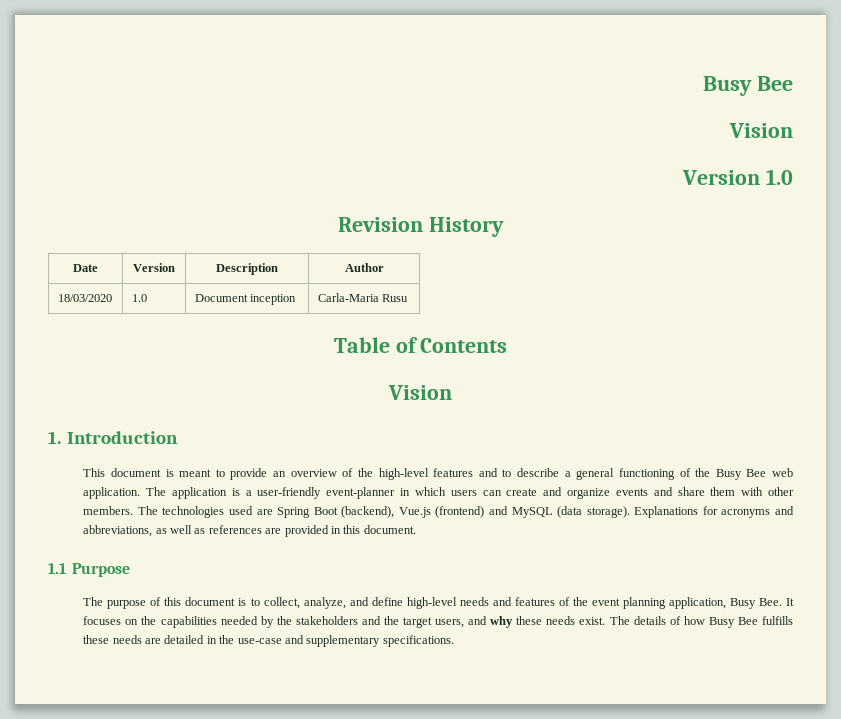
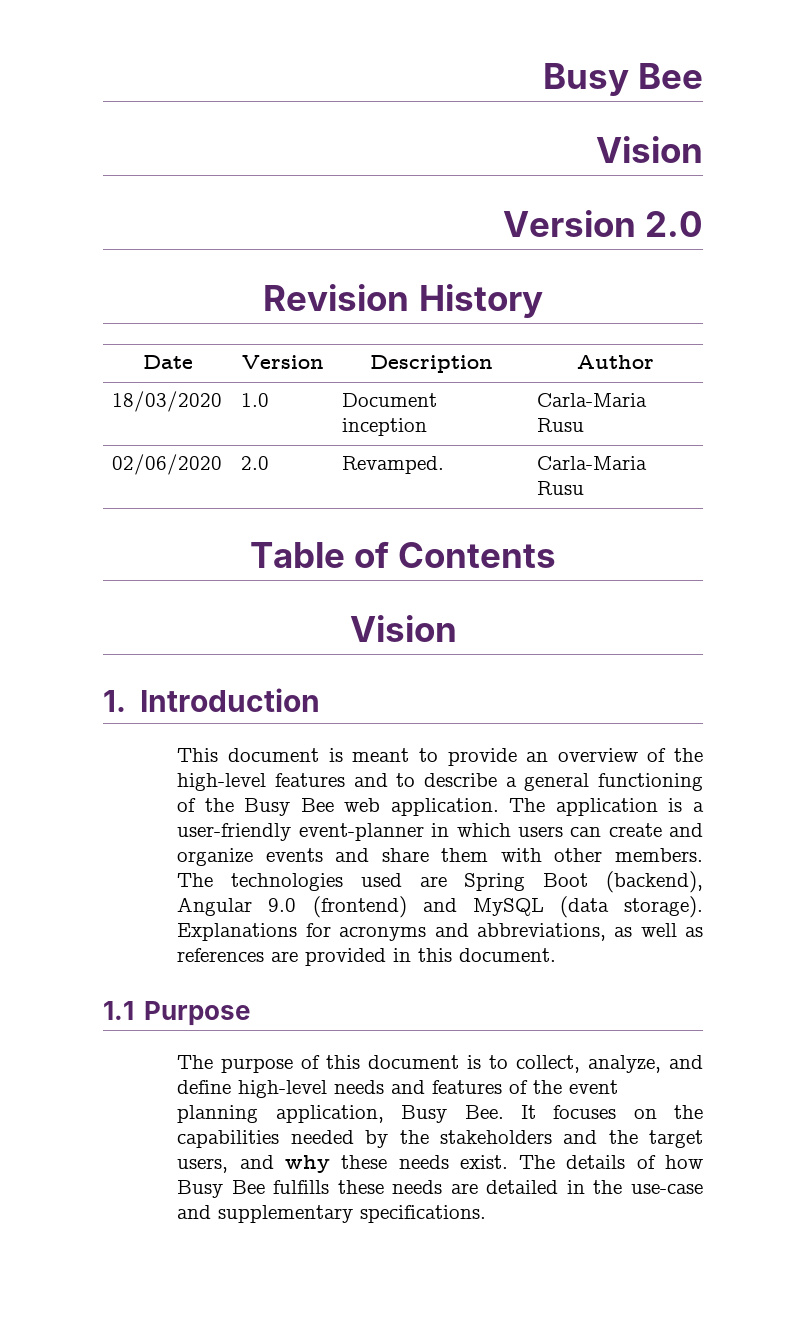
- Version 1.0
+ Version 2.0
+ 02/06/2020 | 2.0 | Revamped. | Carla-Maria Rusu
- The technologies used are Spring Boot (backend), Vue.js (frontend) and MySQL (data storage).
+ The technologies used are Spring Boot (backend), Angular 9.0 (frontend) and MySQL (data storage).

